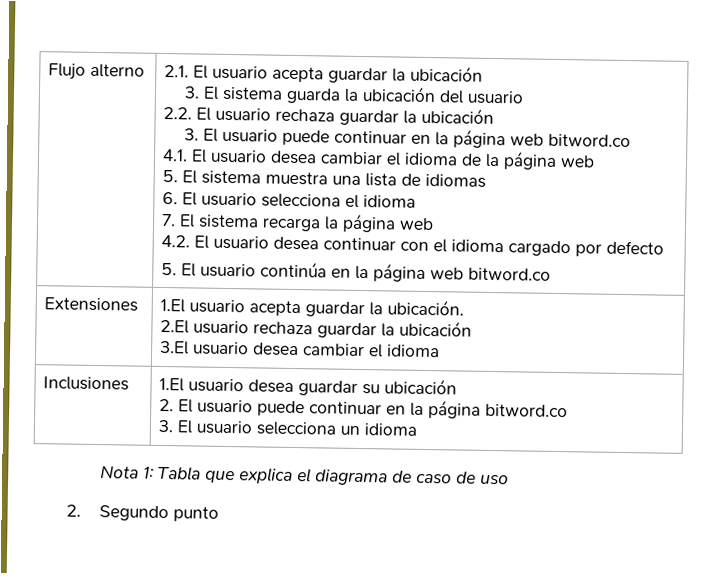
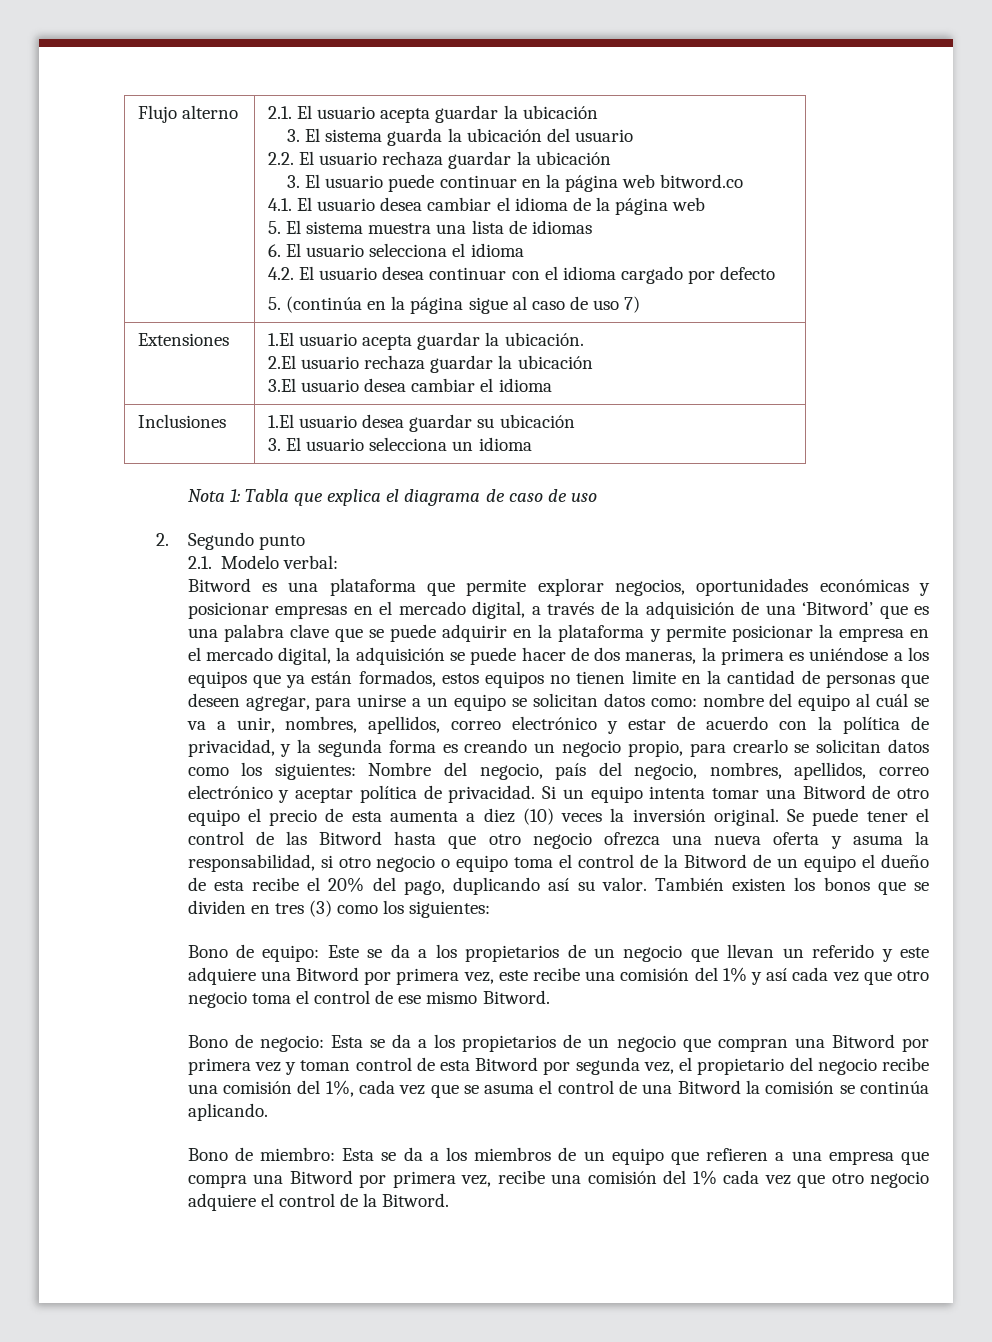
- 7. El sistema recarga la página web
- 5. El usuario continúa en la página web bitword.co
+ 5. (continúa en la página sigue al caso de uso 7)
  Inclusiones | 1.El usuario desea guardar su ubicación
- 2. El usuario puede continuar en la página bitword.co
+ 2.1. Modelo verbal:
+ Bitword es una plataforma que permite explorar negocios, oportunidades económicas y posicionar empresas en el mercado digital, a través de la adquisición de una ‘Bitword’ que es una palabra clave que se puede adquirir en la plataforma y permite posicionar la empresa en el mercado digital, la adquisición se puede hacer de dos maneras, la primera es uniéndose a los equipos que ya están formados, estos equipos no tienen limite en la cantidad de personas que deseen agregar, para unirse a un equipo se solicitan datos como: nombre del equipo al cuál se va a unir, nombres, apellidos, correo electrónico y estar de acuerdo con la política de privacidad, y la segunda forma es creando un negocio propio, para crearlo se solicitan datos como los siguientes: Nombre del negocio, país del negocio, nombres, apellidos, correo electrónico y aceptar política de privacidad. Si un equipo intenta tomar una Bitword de otro equipo el precio de esta aumenta a diez (10) veces la inversión original. Se puede tener el control de las Bitword hasta que otro negocio ofrezca una nueva oferta y asuma la responsabilidad, si otro negocio o equipo toma el control de la Bitword de un equipo el dueño de esta recibe el 20% del pago, duplicando así su valor. También existen los bonos que se dividen en tres (3) como los siguientes:
+ Bono de equipo: Este se da a los propietarios de un negocio que llevan un referido y este adquiere una Bitword por primera vez, este recibe una comisión del 1% y así cada vez que otro negocio toma el control de ese mismo Bitword.
+ Bono de negocio: Esta se da a los propietarios de un negocio que compran una Bitword por primera vez y toman control de esta Bitword por segunda vez, el propietario del negocio recibe una comisión del 1%, cada vez que se asuma el control de una Bitword la comisión se continúa aplicando.
+ Bono de miembro: Esta se da a los miembros de un equipo que refieren a una empresa que compra una Bitword por primera vez, recibe una comisión del 1% cada vez que otro negocio adquiere el control de la Bitword.

